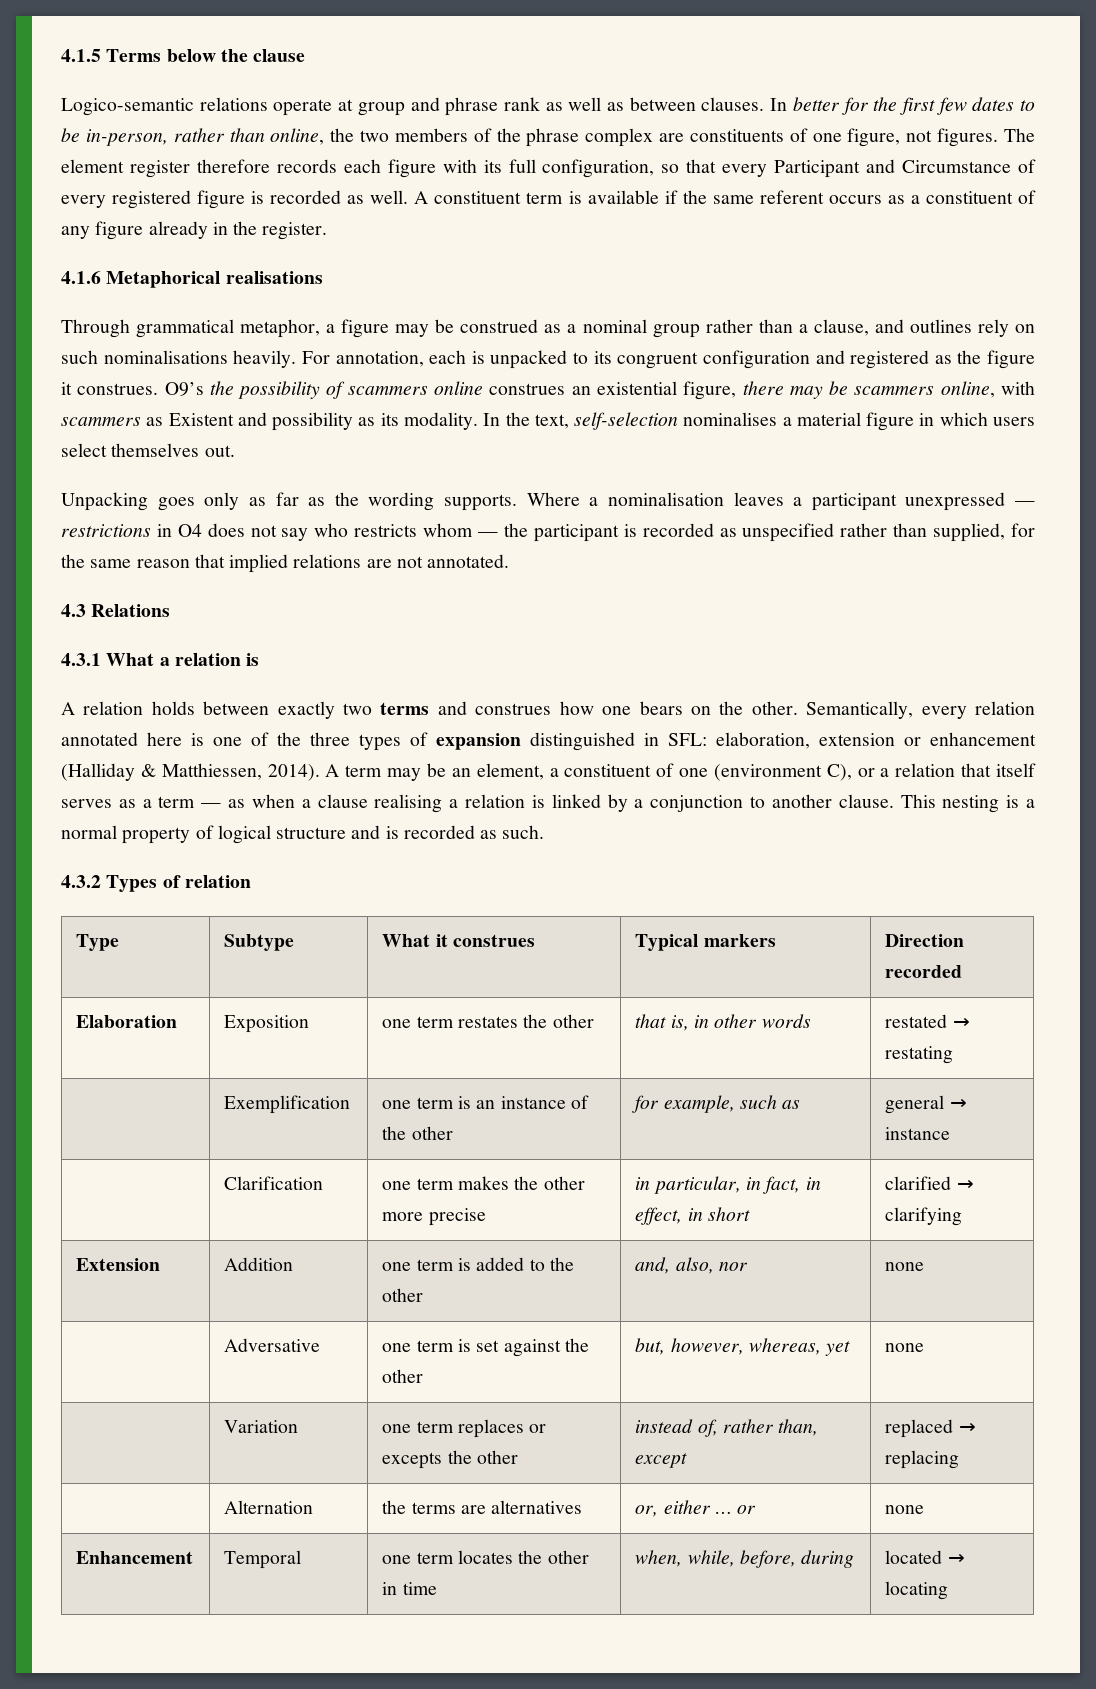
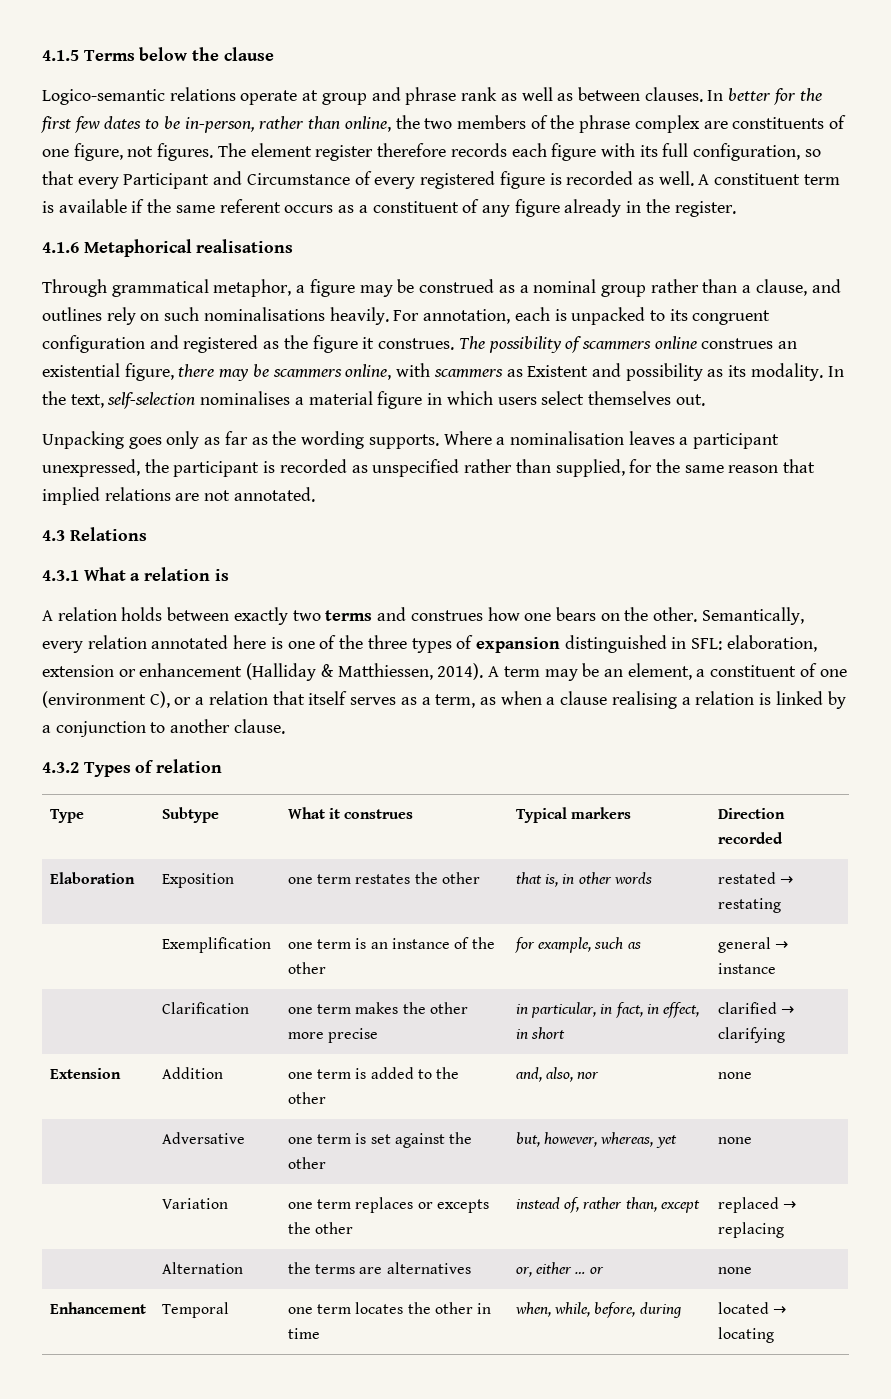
- O9’s the possibility of scammers online construes an existential figure, there may be scammers online, with scammers as Existent and possibility as its modality.
+ The possibility of scammers online construes an existential figure, there may be scammers online, with scammers as Existent and possibility as its modality.
- Where a nominalisation leaves a participant unexpressed — restrictions in O4 does not say who restricts whom — the participant is recorded as unspecified rather than supplied, for the same reason that implied relations are not annotated.
+ Where a nominalisation leaves a participant unexpressed, the participant is recorded as unspecified rather than supplied, for the same reason that implied relations are not annotated.
- A term may be an element, a constituent of one (environment C), or a relation that itself serves as a term — as when a clause realising a relation is linked by a conjunction to another clause. This nesting is a normal property of logical structure and is recorded as such.
+ A term may be an element, a constituent of one (environment C), or a relation that itself serves as a term, as when a clause realising a relation is linked by a conjunction to another clause.

